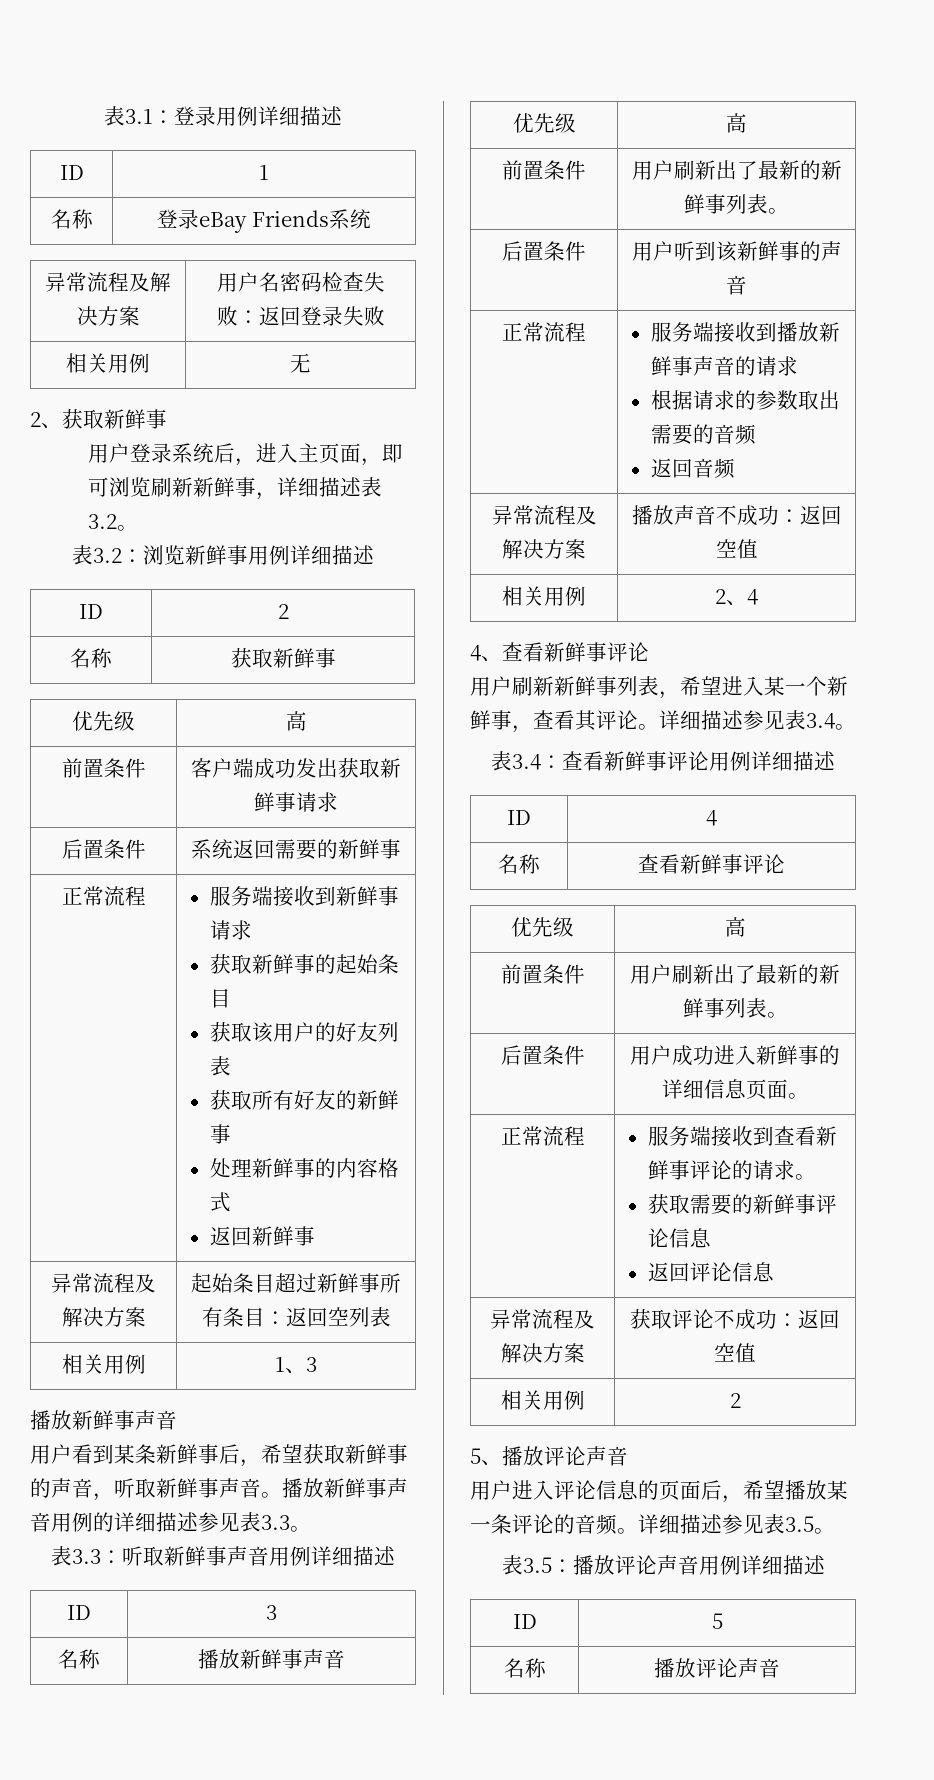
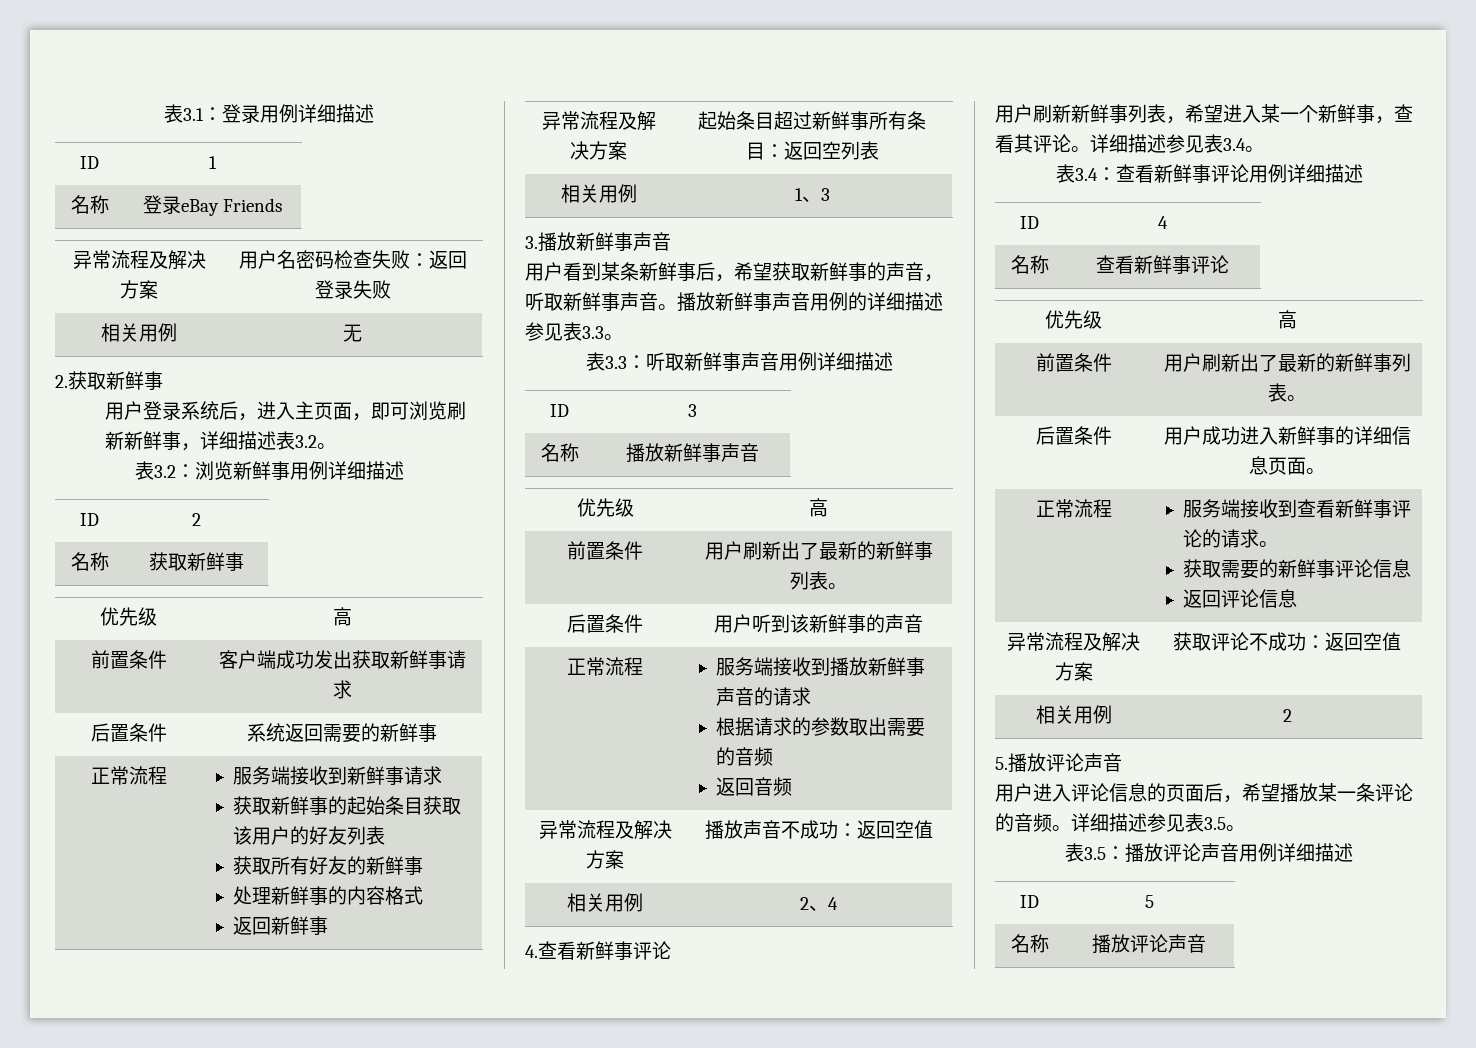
- 名称 | 登录eBay Friends系统
+ 名称 | 登录eBay Friends
- 2、获取新鲜事
+ 2.获取新鲜事
  正常流程 | 服务端接收到新鲜事请求
- 获取新鲜事的起始条目
- 获取该用户的好友列表
+ 获取新鲜事的起始条目获取该用户的好友列表
  相关用例 | 1、3
- 播放新鲜事声音
+ 3.播放新鲜事声音
- 4、查看新鲜事评论
+ 4.查看新鲜事评论
- 5、播放评论声音
+ 5.播放评论声音

